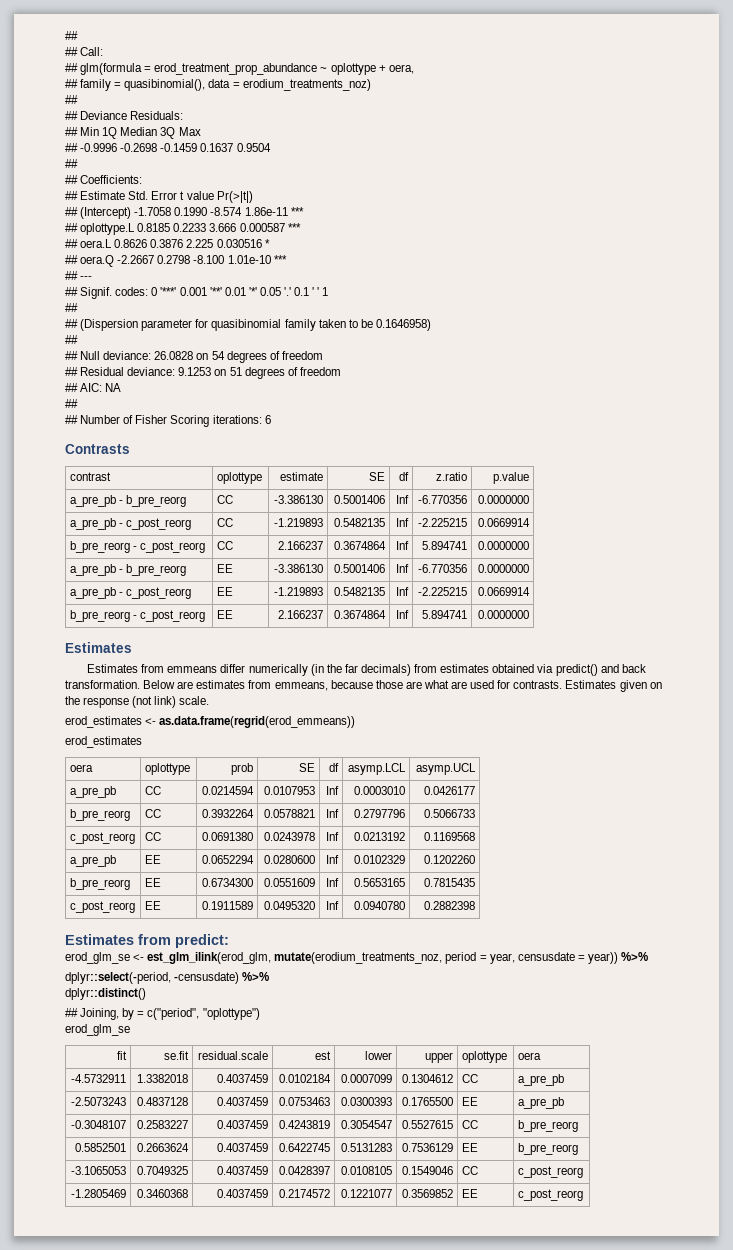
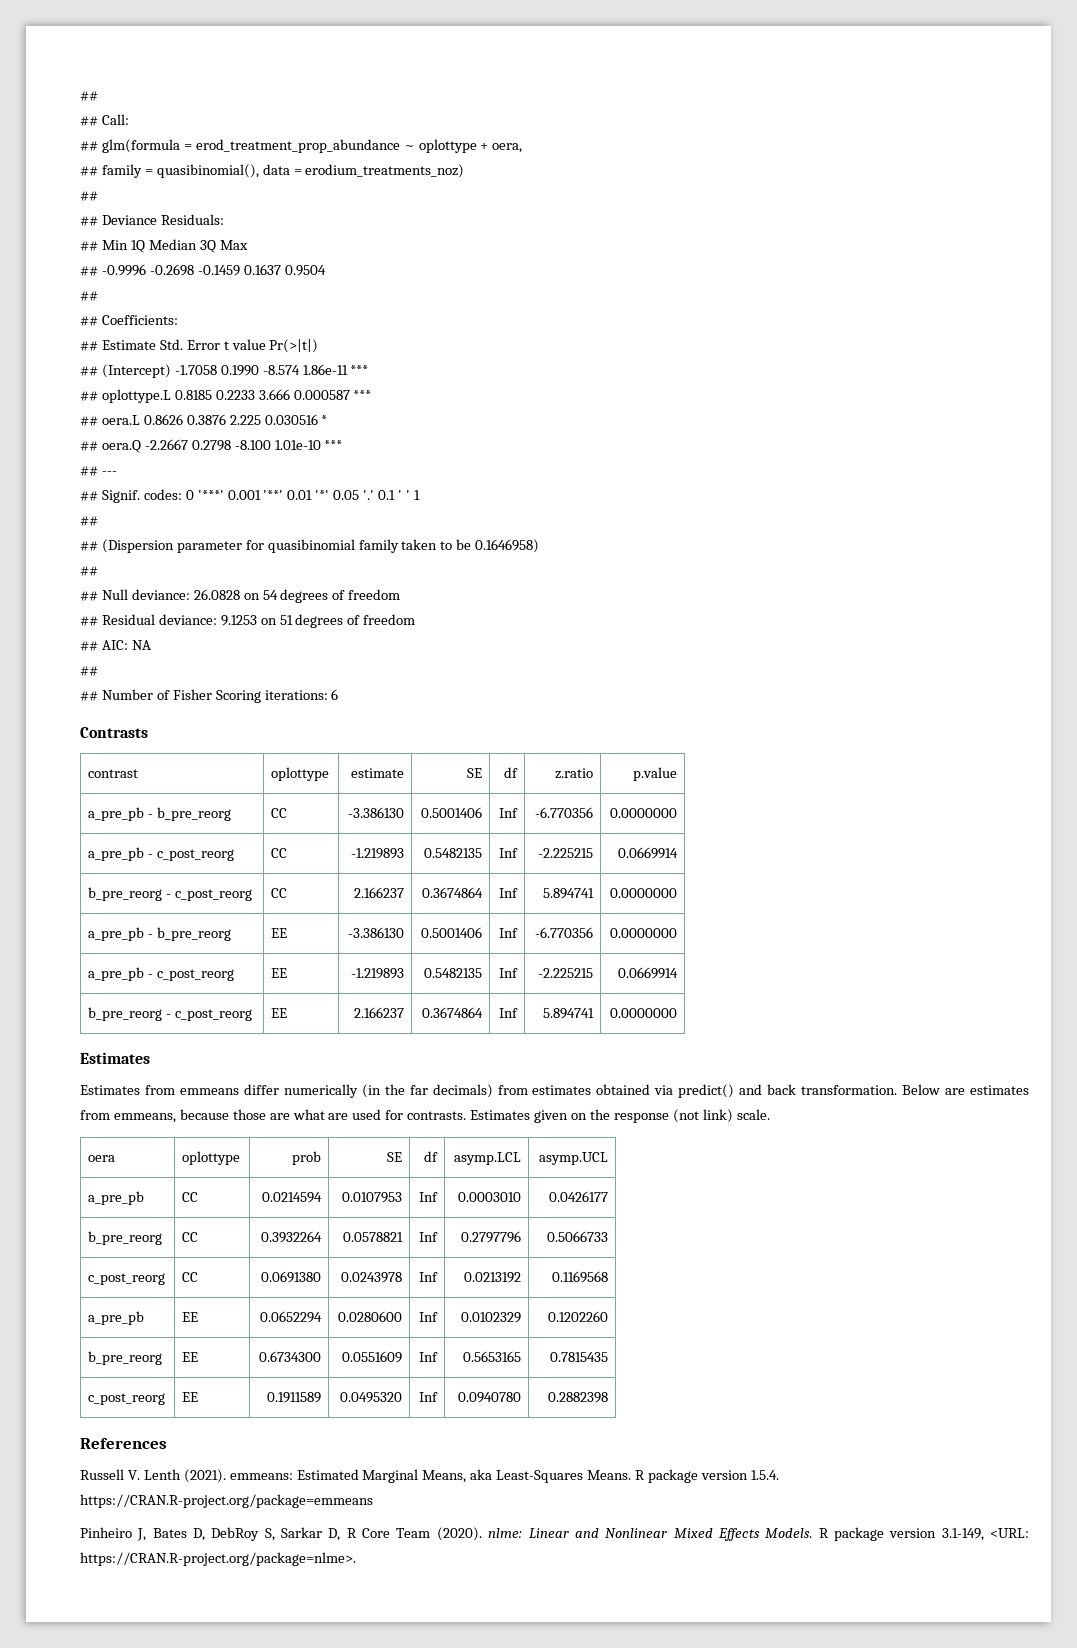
- erod_estimates <- as.data.frame(regrid(erod_emmeans))
- erod_estimates
- Estimates from predict:
- erod_glm_se <- est_glm_ilink(erod_glm, mutate(erodium_treatments_noz, period = year, censusdate = year)) %>%
- dplyr::select(-period, -censusdate) %>%
- dplyr::distinct()
- ## Joining, by = c("period", "oplottype")
- erod_glm_se
- fit | se.fit | residual.scale | est | lower | upper | oplottype | oera
- -4.5732911 | 1.3382018 | 0.4037459 | 0.0102184 | 0.0007099 | 0.1304612 | CC | a_pre_pb
- -2.5073243 | 0.4837128 | 0.4037459 | 0.0753463 | 0.0300393 | 0.1765500 | EE | a_pre_pb
- -0.3048107 | 0.2583227 | 0.4037459 | 0.4243819 | 0.3054547 | 0.5527615 | CC | b_pre_reorg
- 0.5852501 | 0.2663624 | 0.4037459 | 0.6422745 | 0.5131283 | 0.7536129 | EE | b_pre_reorg
- -3.1065053 | 0.7049325 | 0.4037459 | 0.0428397 | 0.0108105 | 0.1549046 | CC | c_post_reorg
- -1.2805469 | 0.3460368 | 0.4037459 | 0.2174572 | 0.1221077 | 0.3569852 | EE | c_post_reorg
+ References
+ Russell V. Lenth (2021). emmeans: Estimated Marginal Means, aka Least-Squares Means. R package version 1.5.4. https://CRAN.R-project.org/package=emmeans
+ Pinheiro J, Bates D, DebRoy S, Sarkar D, R Core Team (2020). nlme: Linear and Nonlinear Mixed Effects Models. R package version 3.1-149, <URL: https://CRAN.R-project.org/package=nlme>.

